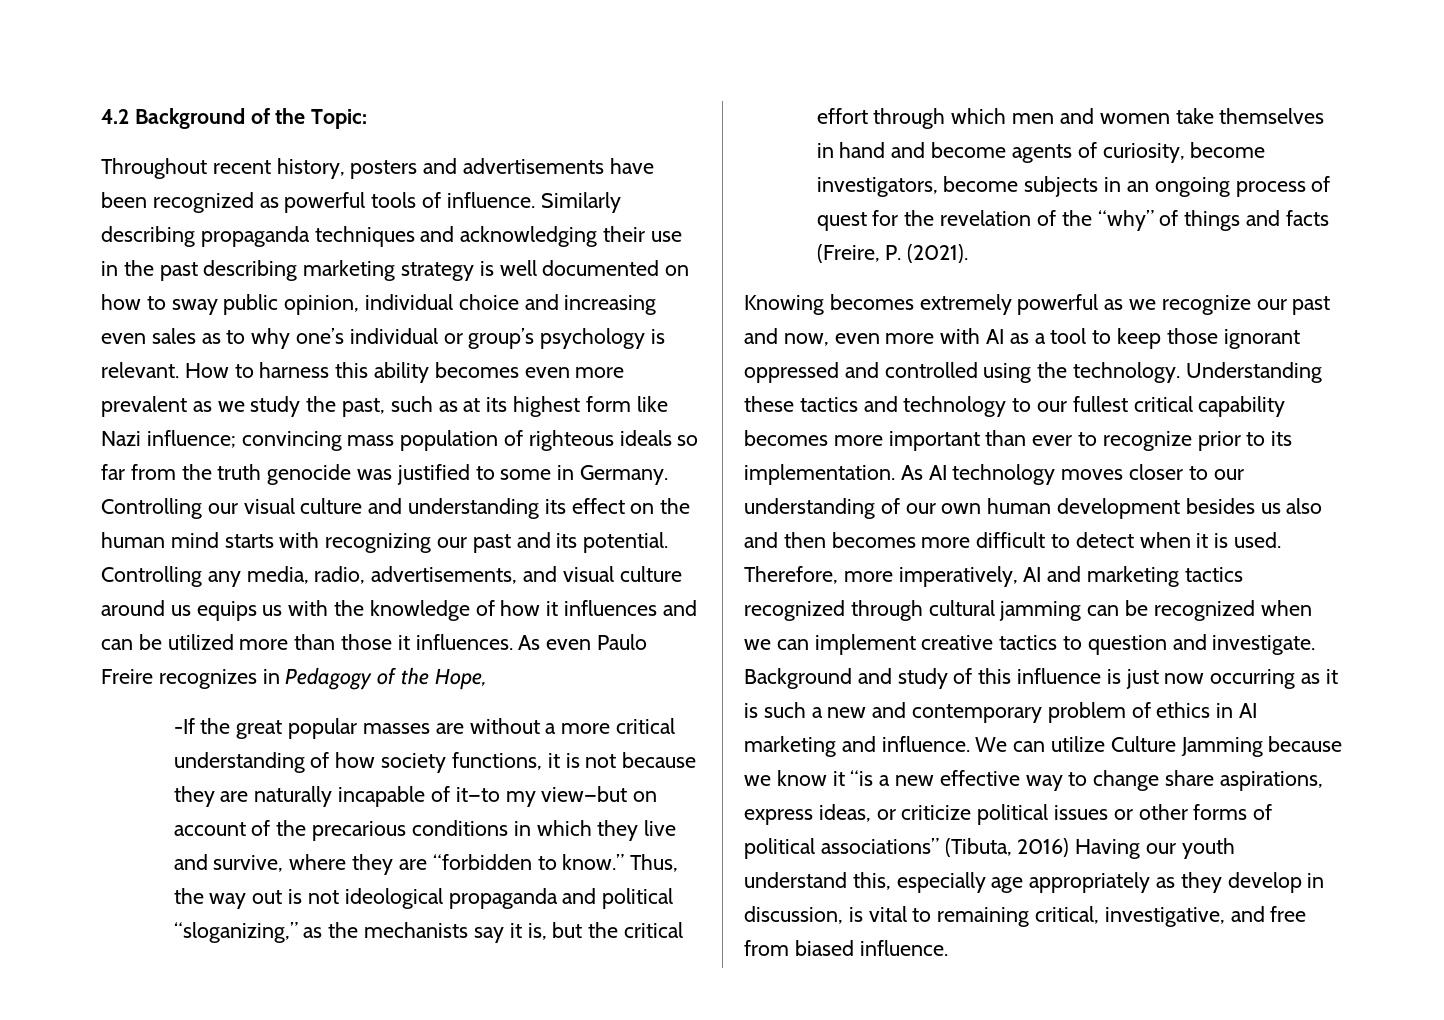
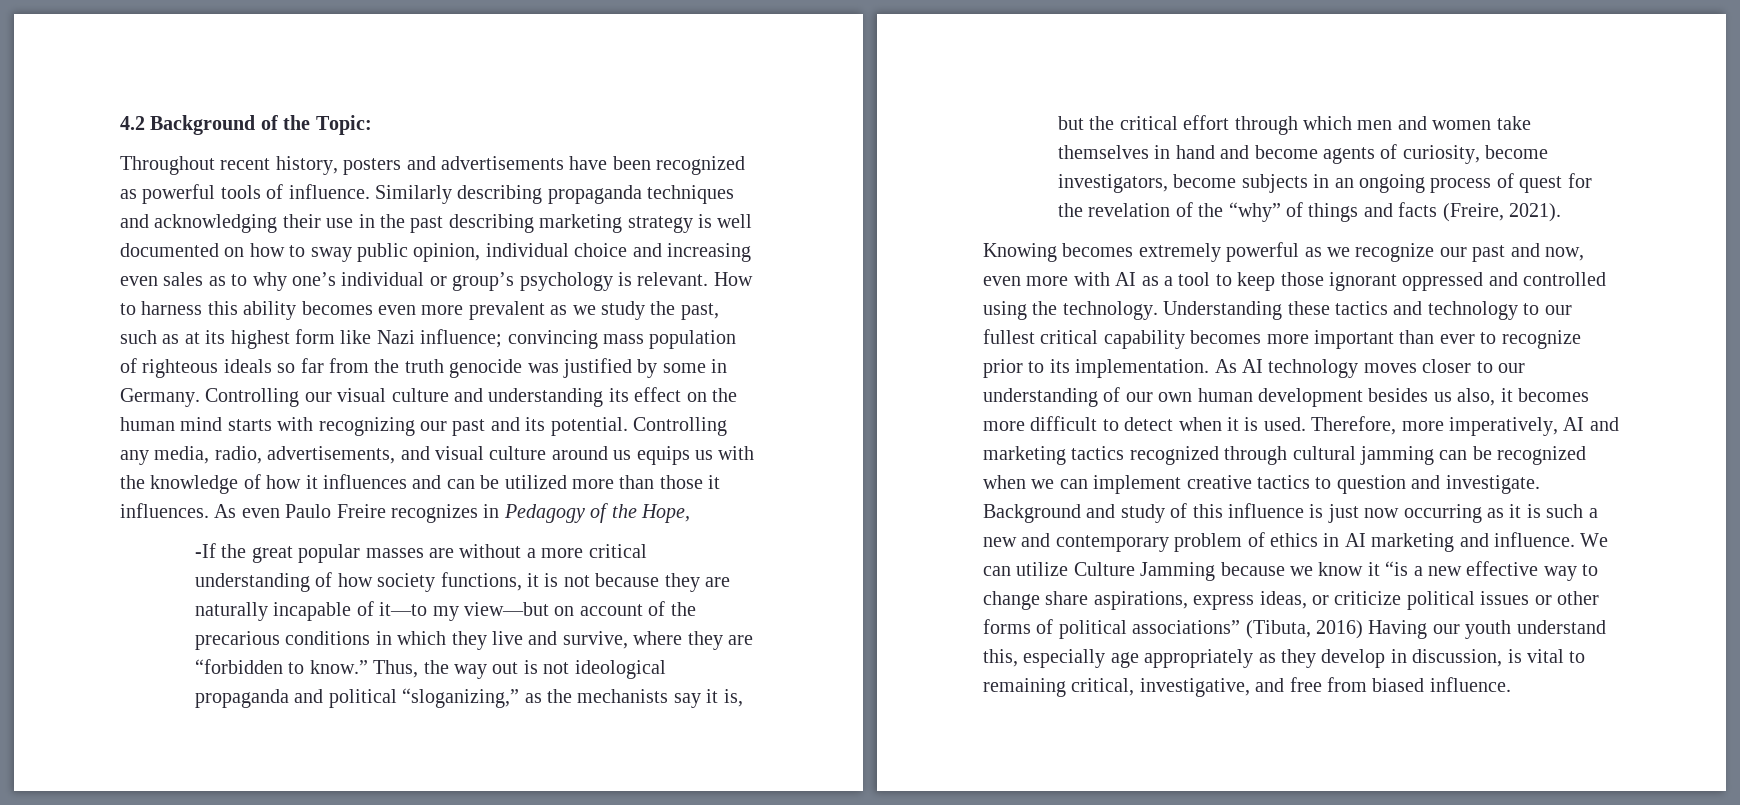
- How to harness this ability becomes even more prevalent as we study the past, such as at its highest form like Nazi influence; convincing mass population of righteous ideals so far from the truth genocide was justified to some in Germany.
+ How to harness this ability becomes even more prevalent as we study the past, such as at its highest form like Nazi influence; convincing mass population of righteous ideals so far from the truth genocide was justified by some in Germany.
- Thus, the way out is not ideological propaganda and political “sloganizing,” as the mechanists say it is, but the critical effort through which men and women take themselves in hand and become agents of curiosity, become investigators, become subjects in an ongoing process of quest for the revelation of the “why” of things and facts (Freire, P. (2021).
+ Thus, the way out is not ideological propaganda and political “sloganizing,” as the mechanists say it is, but the critical effort through which men and women take themselves in hand and become agents of curiosity, become investigators, become subjects in an ongoing process of quest for the revelation of the “why” of things and facts (Freire, 2021).
- As AI technology moves closer to our understanding of our own human development besides us also and then becomes more difficult to detect when it is used.
+ As AI technology moves closer to our understanding of our own human development besides us also, it becomes more difficult to detect when it is used.

